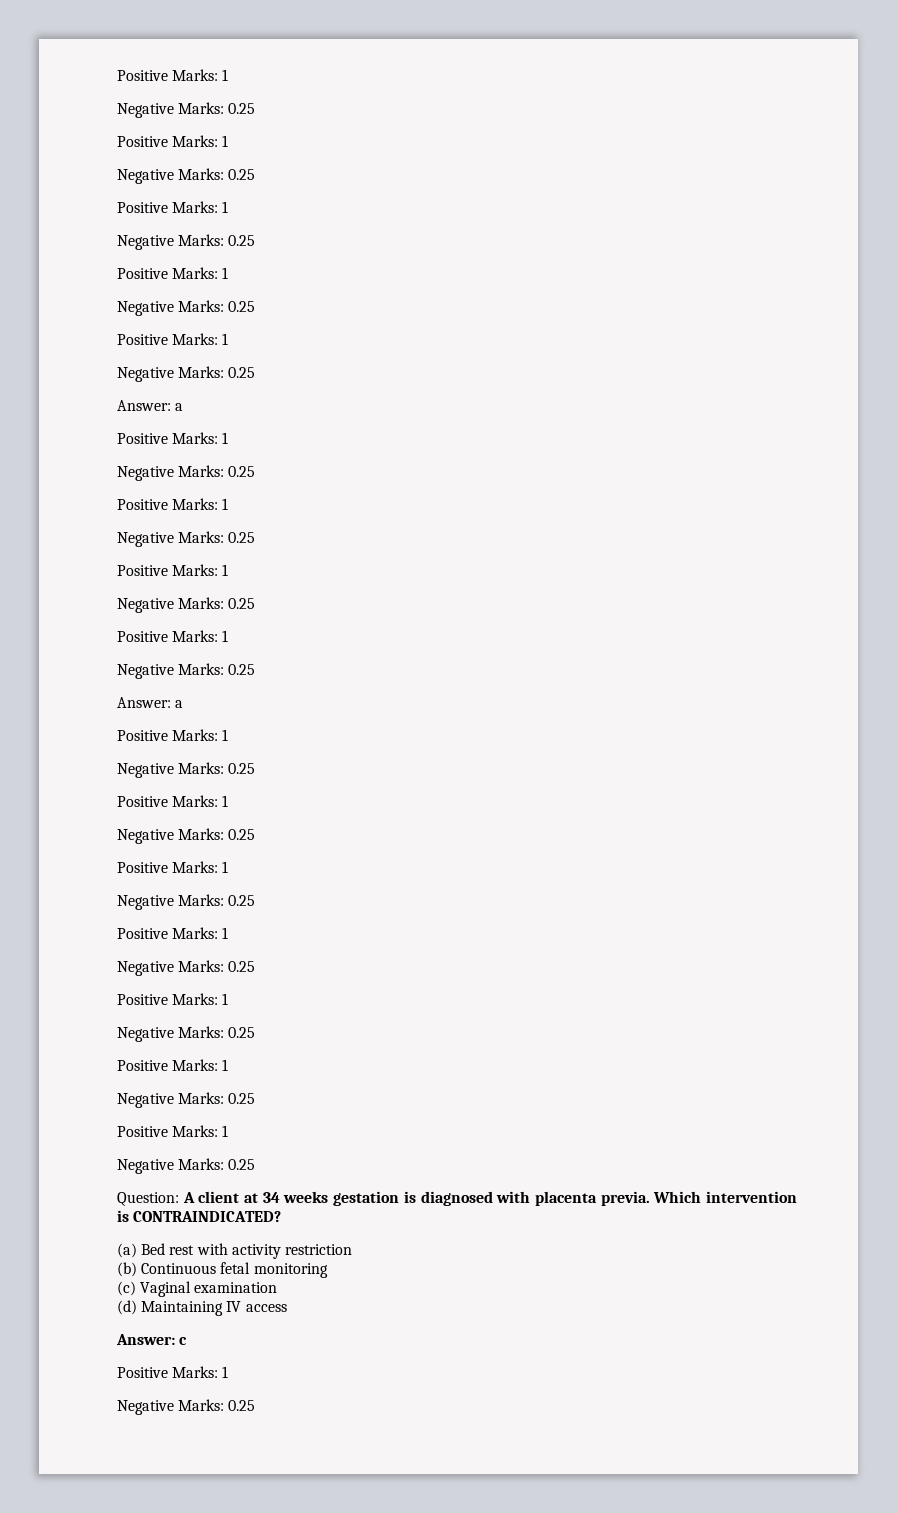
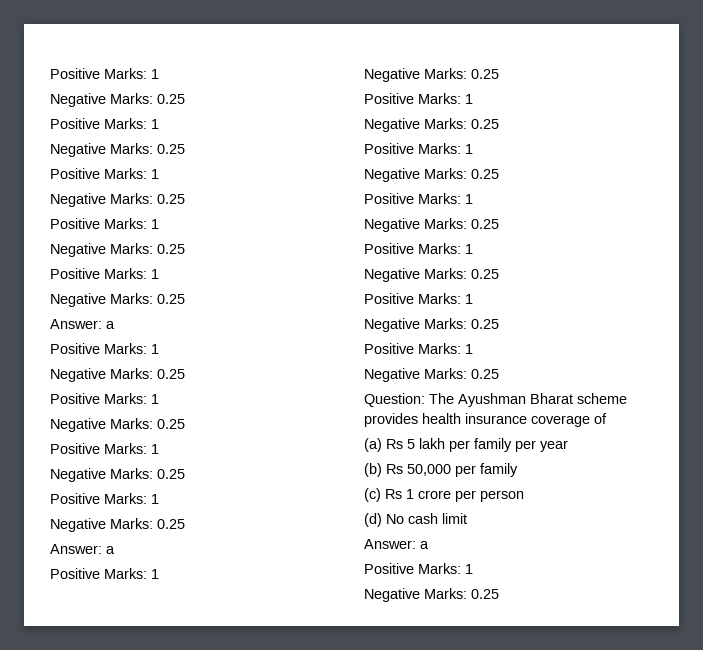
- Question: A client at 34 weeks gestation is diagnosed with placenta previa. Which intervention is CONTRAINDICATED?
- (a) Bed rest with activity restriction
- (b) Continuous fetal monitoring
- (c) Vaginal examination
- (d) Maintaining IV access
- Answer: c
+ Question: The Ayushman Bharat scheme provides health insurance coverage of
+ (a) Rs 5 lakh per family per year
+ (b) Rs 50,000 per family
+ (c) Rs 1 crore per person
+ (d) No cash limit
+ Answer: a

